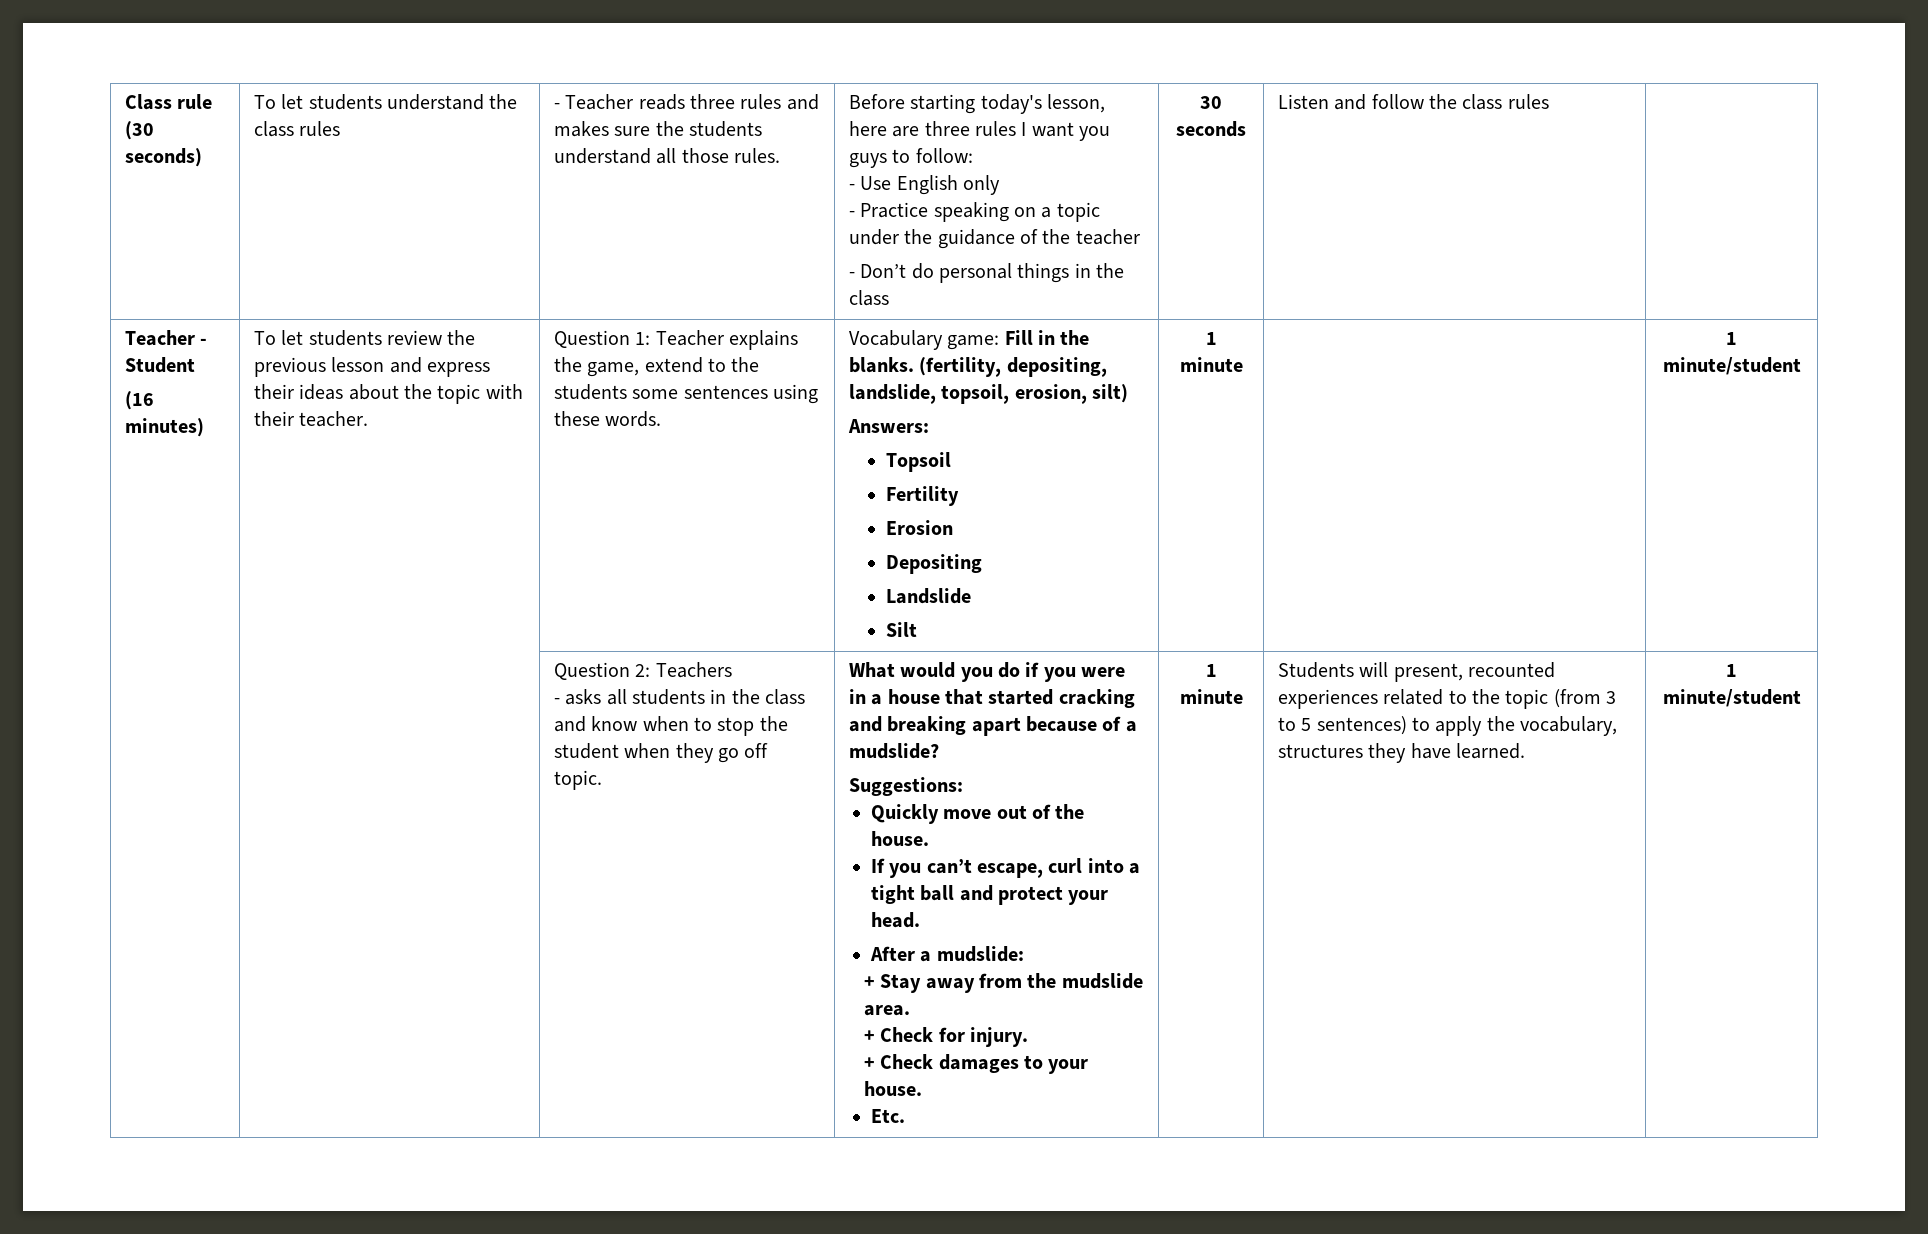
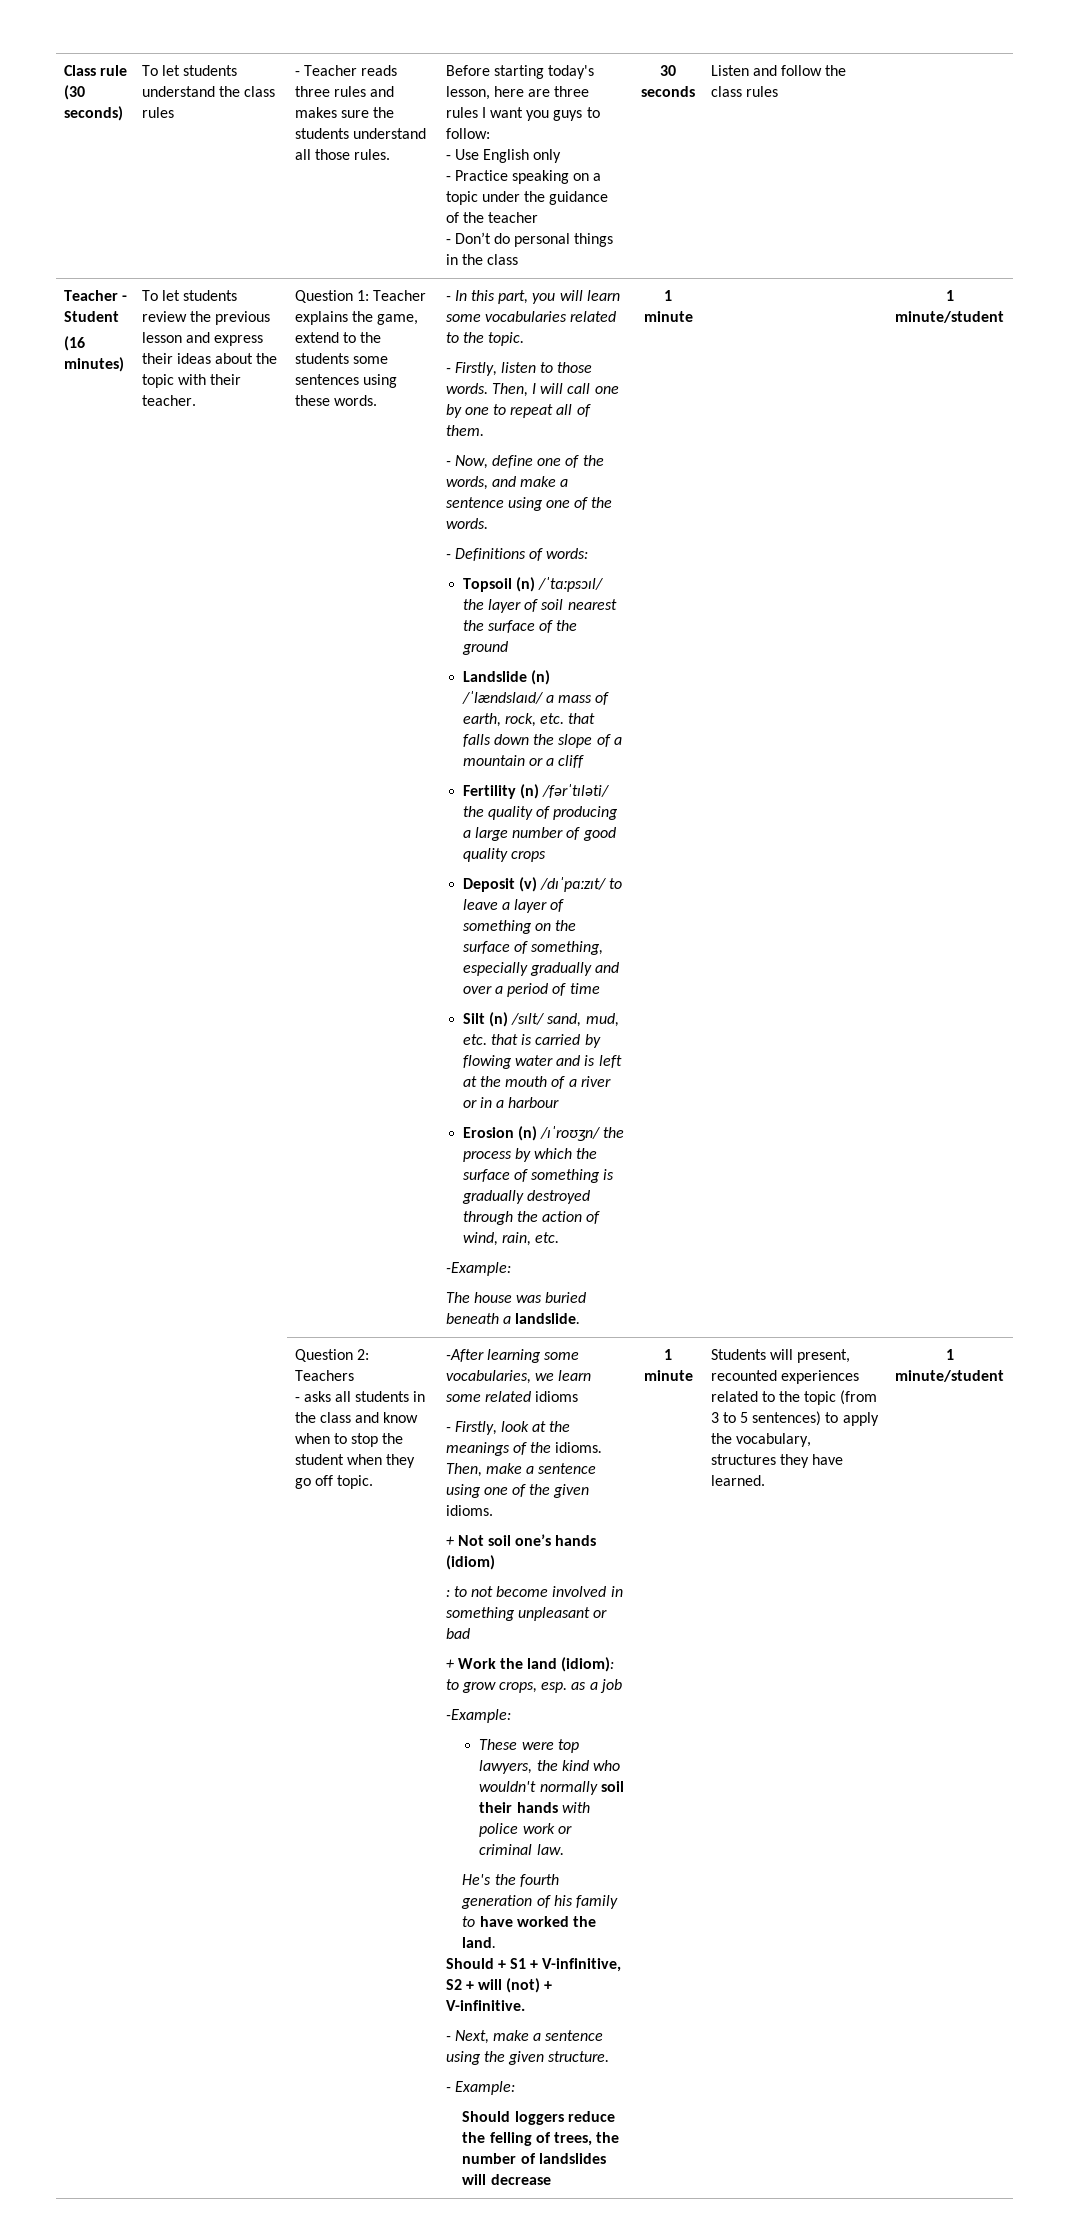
- Vocabulary game: Fill in the blanks. (fertility, depositing, landslide, topsoil, erosion, silt)
- Answers:
- Topsoil
- Fertility
- Erosion
- Depositing
- Landslide
- Silt
+ - In this part, you will learn some vocabularies related to the topic.
+ - Firstly, listen to those words. Then, I will call one by one to repeat all of them.
+ - Now, define one of the words, and make a sentence using one of the words.
+ - Definitions of words:
+ Topsoil (n) /ˈtɑːpsɔɪl/ the layer of soil nearest the surface of the ground
+ Landslide (n) /ˈlændslaɪd/ a mass of earth, rock, etc. that falls down the slope of a mountain or a cliff
+ Fertility (n) /fərˈtɪləti/ the quality of producing a large number of good quality crops
+ Deposit (v) /dɪˈpɑːzɪt/ to leave a layer of something on the surface of something, especially gradually and over a period of time
+ Silt (n) /sɪlt/ sand, mud, etc. that is carried by flowing water and is left at the mouth of a river or in a harbour
+ Erosion (n) /ɪˈroʊʒn/ the process by which the surface of something is gradually destroyed through the action of wind, rain, etc.
+ -Example:
+ The house was buried beneath a landslide.
- What would you do if you were in a house that started cracking and breaking apart because of a mudslide?
- Suggestions:
- Quickly move out of the house.
- If you can’t escape, curl into a tight ball and protect your head.
- After a mudslide:
- + Stay away from the mudslide area.
- + Check for injury.
- + Check damages to your house.
- Etc.
+ -After learning some vocabularies, we learn some related idioms
+ - Firstly, look at the meanings of the idioms. Then, make a sentence using one of the given idioms.
+ + Not soil one’s hands (idiom)
+ : to not become involved in something unpleasant or bad
+ + Work the land (idiom): to grow crops, esp. as a job
+ -Example:
+ These were top lawyers, the kind who wouldn't normally soil their hands with police work or criminal law.
+ He's the fourth generation of his family to have worked the land.
+ Should + S1 + V-infinitive, S2 + will (not) + V-infinitive.
+ - Next, make a sentence using the given structure.
+ - Example:
+ Should loggers reduce the felling of trees, the number of landslides will decrease

